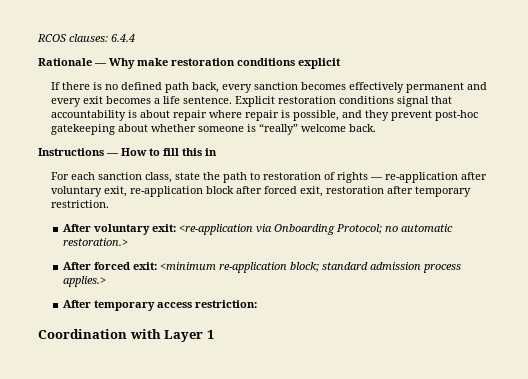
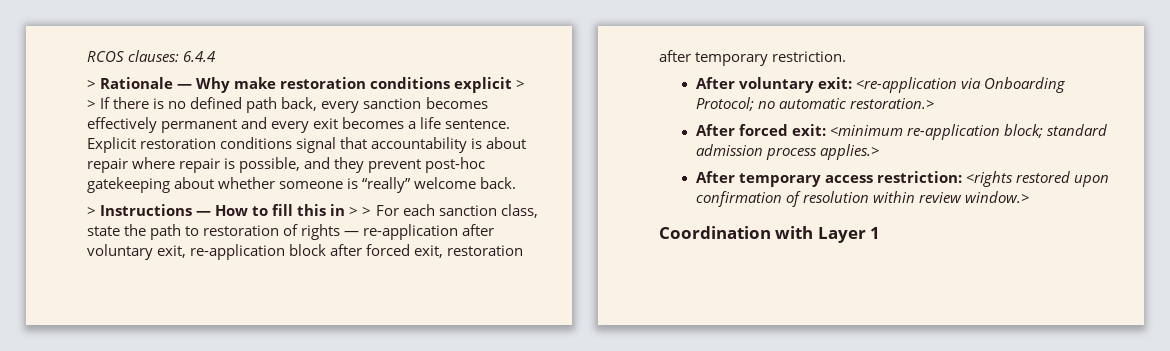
- Rationale — Why make restoration conditions explicit
- If there is no defined path back, every sanction becomes effectively permanent and every exit becomes a life sentence.
+ > Rationale — Why make restoration conditions explicit > > If there is no defined path back, every sanction becomes effectively permanent and every exit becomes a life sentence.
- Instructions — How to fill this in
- For each sanction class, state the path to restoration of rights — re-application after voluntary exit, re-application block after forced exit, restoration after temporary restriction.
+ > Instructions — How to fill this in > > For each sanction class, state the path to restoration of rights — re-application after voluntary exit, re-application block after forced exit, restoration after temporary restriction.
- After temporary access restriction:
+ After temporary access restriction: <rights restored upon confirmation of resolution within review window.>

